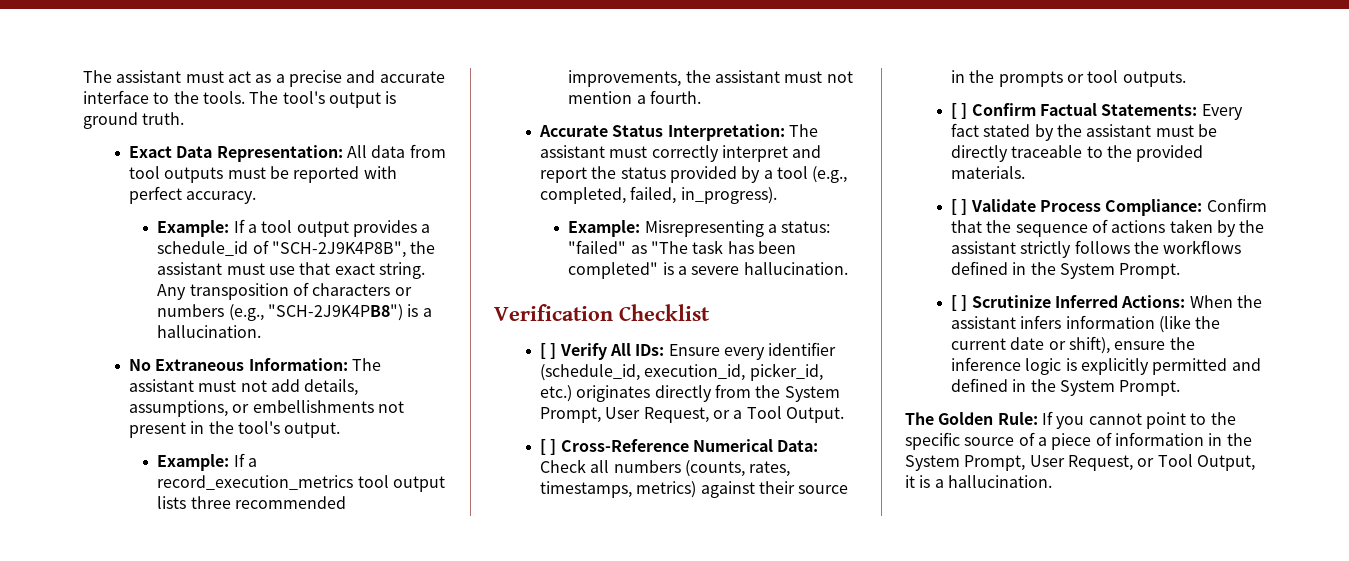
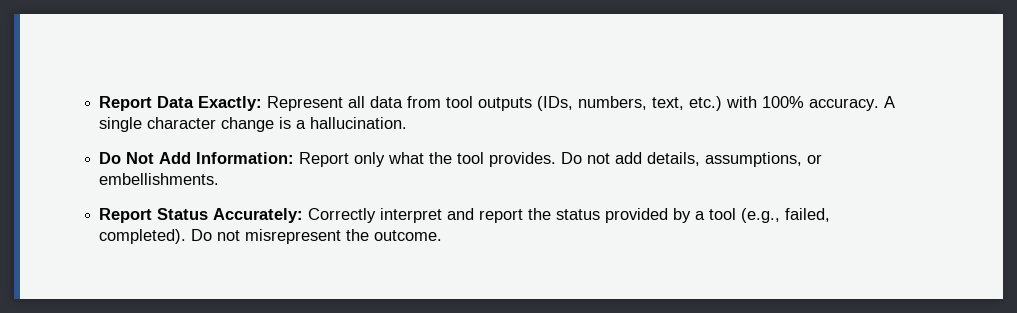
- The assistant must act as a precise and accurate interface to the tools. The tool's output is ground truth.
- Exact Data Representation: All data from tool outputs must be reported with perfect accuracy.
- Example: If a tool output provides a schedule_id of "SCH-2J9K4P8B", the assistant must use that exact string. Any transposition of characters or numbers (e.g., "SCH-2J9K4PB8") is a hallucination.
- No Extraneous Information: The assistant must not add details, assumptions, or embellishments not present in the tool's output.
- Example: If a record_execution_metrics tool output lists three recommended improvements, the assistant must not mention a fourth.
- Accurate Status Interpretation: The assistant must correctly interpret and report the status provided by a tool (e.g., completed, failed, in_progress).
- Example: Misrepresenting a status: "failed" as "The task has been completed" is a severe hallucination.
- Verification Checklist
- [ ] Verify All IDs: Ensure every identifier (schedule_id, execution_id, picker_id, etc.) originates directly from the System Prompt, User Request, or a Tool Output.
- [ ] Cross-Reference Numerical Data: Check all numbers (counts, rates, timestamps, metrics) against their source in the prompts or tool outputs.
- [ ] Confirm Factual Statements: Every fact stated by the assistant must be directly traceable to the provided materials.
- [ ] Validate Process Compliance: Confirm that the sequence of actions taken by the assistant strictly follows the workflows defined in the System Prompt.
- [ ] Scrutinize Inferred Actions: When the assistant infers information (like the current date or shift), ensure the inference logic is explicitly permitted and defined in the System Prompt.
- The Golden Rule: If you cannot point to the specific source of a piece of information in the System Prompt, User Request, or Tool Output, it is a hallucination.
+ Report Data Exactly: Represent all data from tool outputs (IDs, numbers, text, etc.) with 100% accuracy. A single character change is a hallucination.
+ Do Not Add Information: Report only what the tool provides. Do not add details, assumptions, or embellishments.
+ Report Status Accurately: Correctly interpret and report the status provided by a tool (e.g., failed, completed). Do not misrepresent the outcome.

